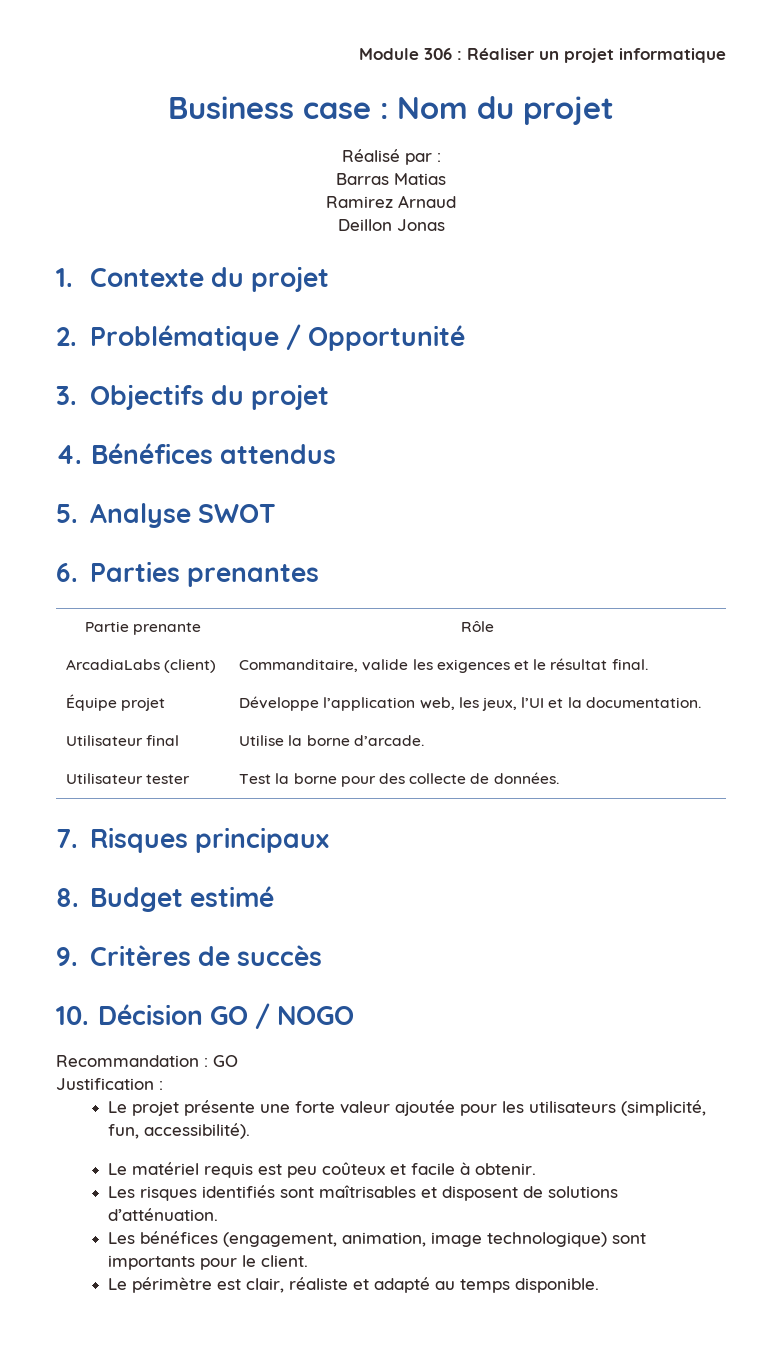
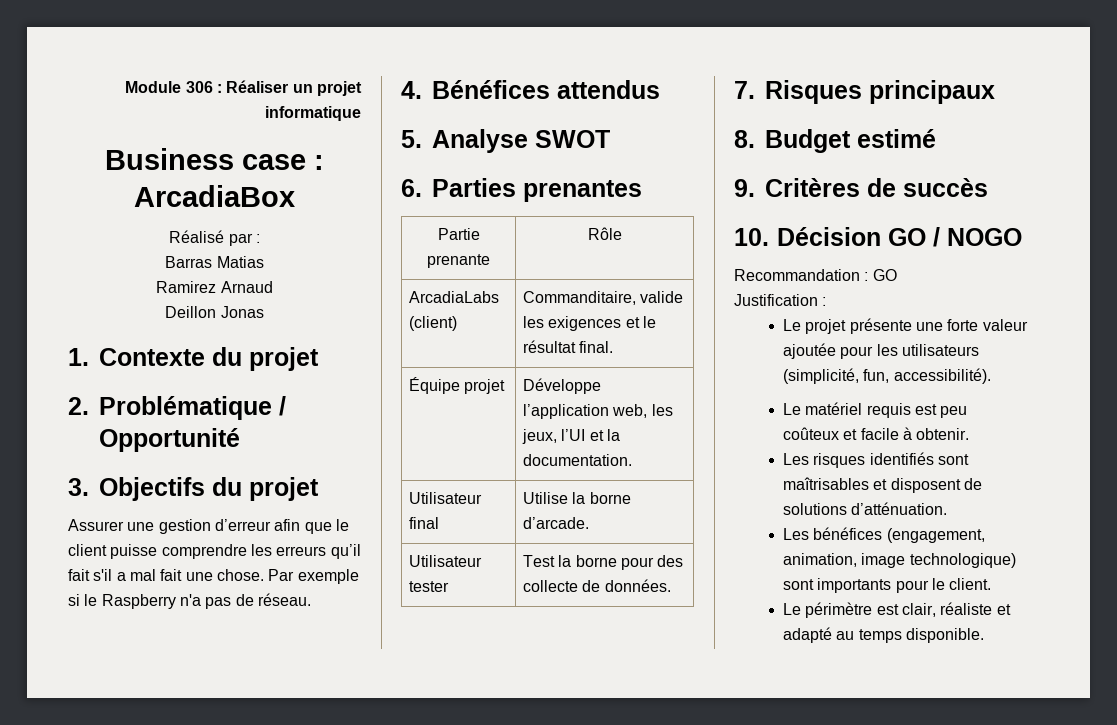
- Business case : Nom du projet
+ Business case : ArcadiaBox
+ Assurer une gestion d’erreur afin que le client puisse comprendre les erreurs qu’il fait s'il a mal fait une chose. Par exemple si le Raspberry n'a pas de réseau.

